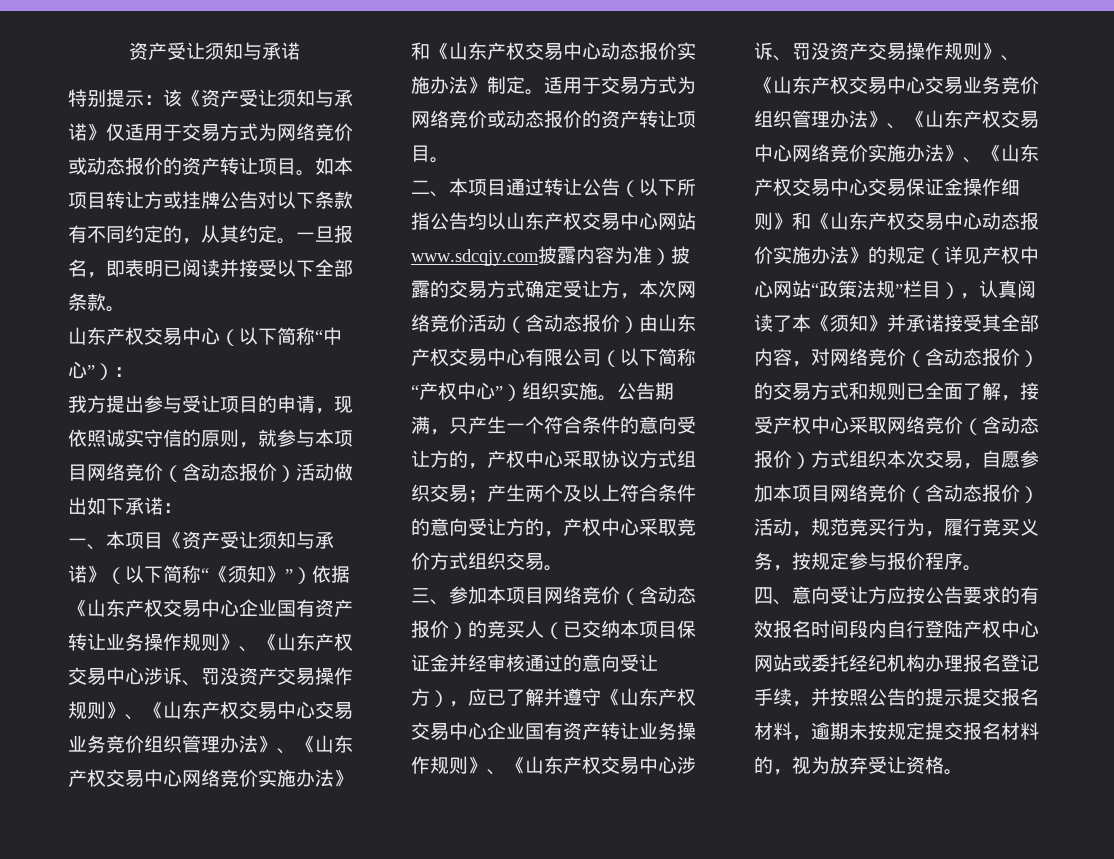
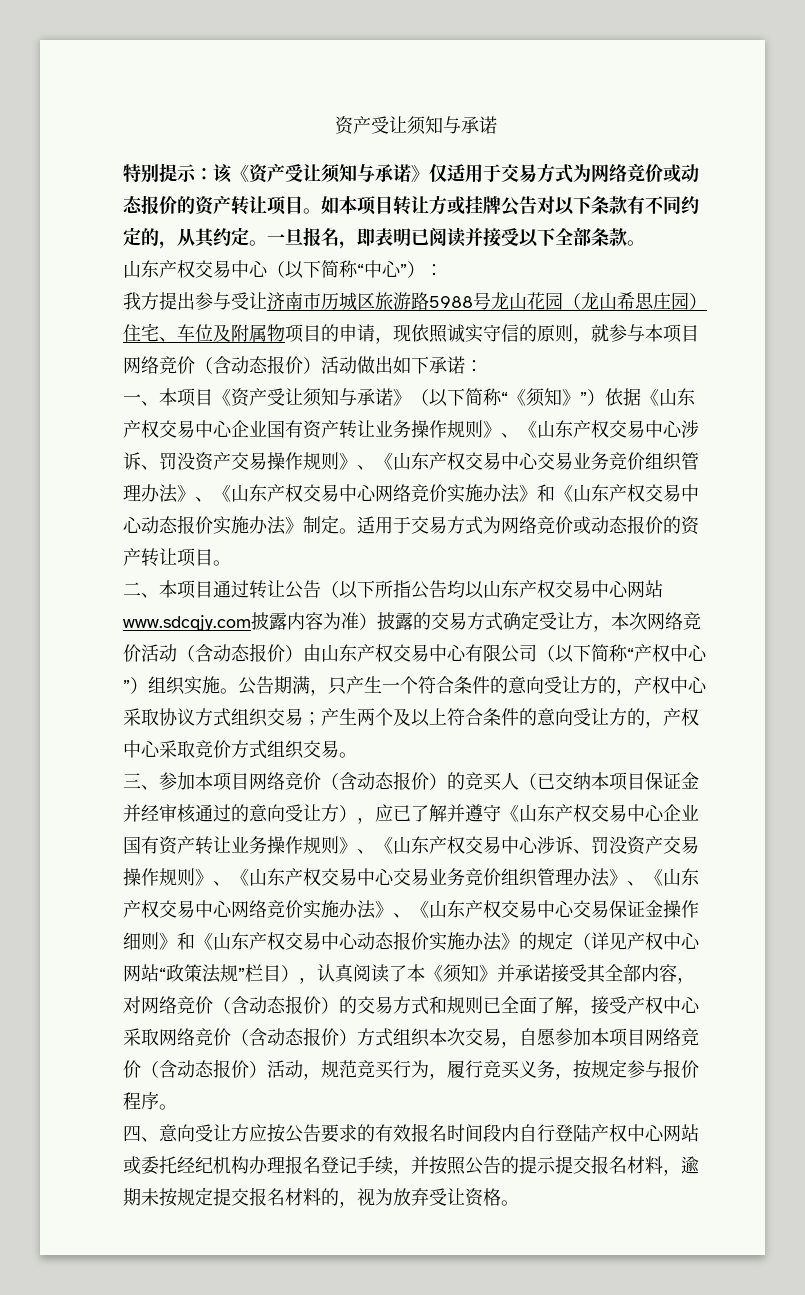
- 我方提出参与受让项目的申请，现依照诚实守信的原则，就参与本项目网络竞价（含动态报价）活动做出如下承诺：
+ 我方提出参与受让济南市历城区旅游路5988号龙山花园（龙山希思庄园）住宅、车位及附属物项目的申请，现依照诚实守信的原则，就参与本项目网络竞价（含动态报价）活动做出如下承诺：

